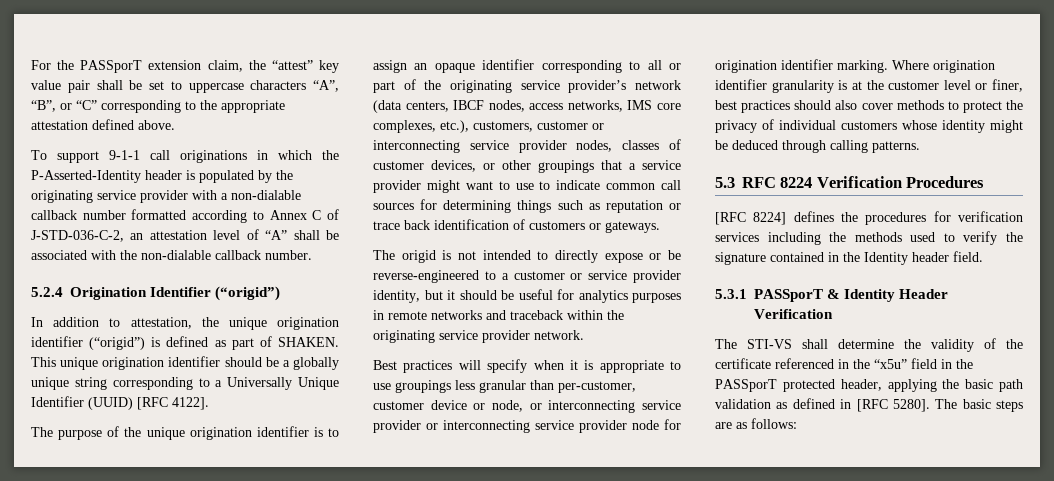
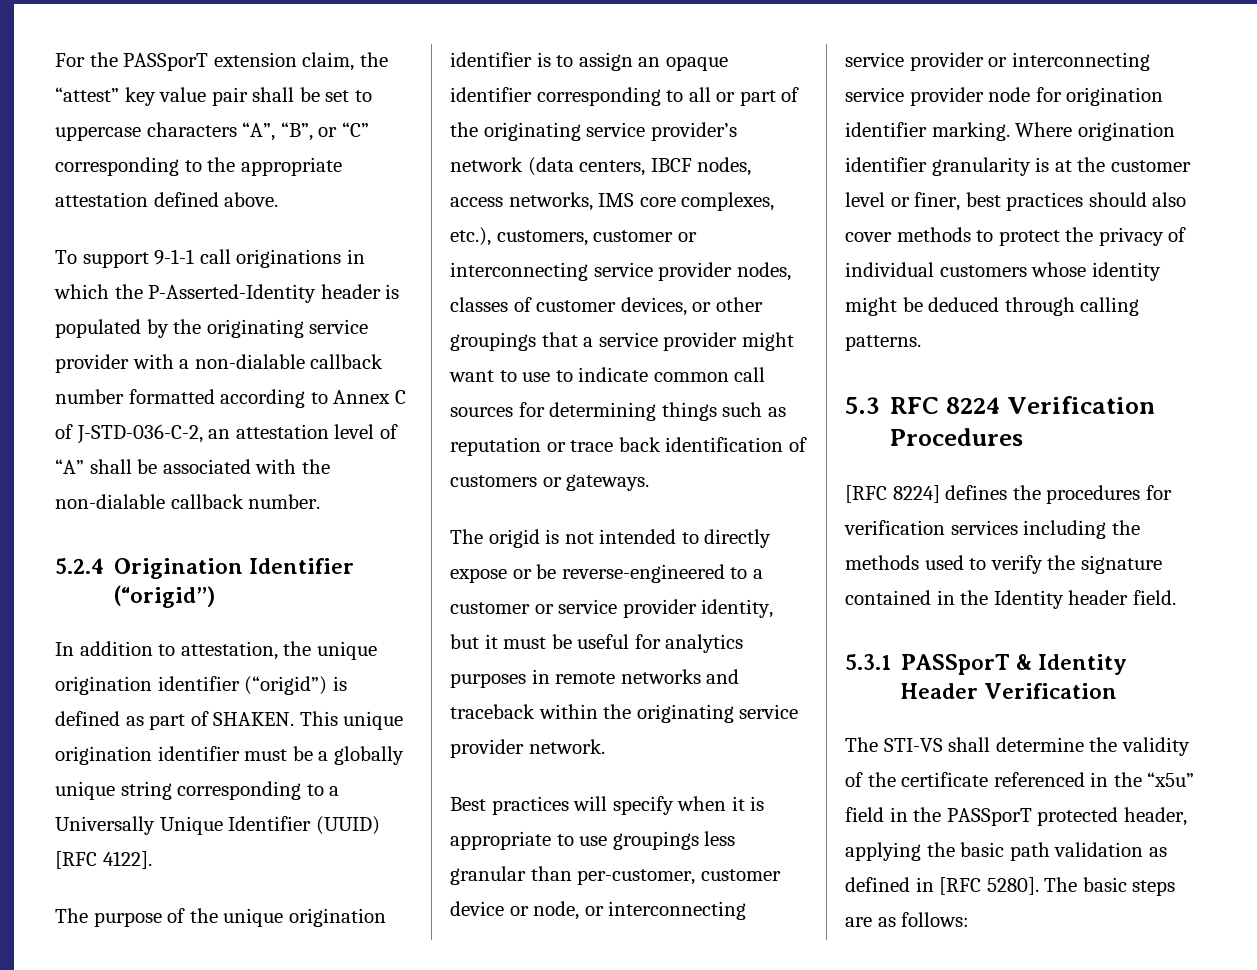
- This unique origination identifier should be a globally unique string corresponding to a Universally Unique Identifier (UUID) [RFC 4122].
+ This unique origination identifier must be a globally unique string corresponding to a Universally Unique Identifier (UUID) [RFC 4122].
- The origid is not intended to directly expose or be reverse-engineered to a customer or service provider identity, but it should be useful for analytics purposes in remote networks and traceback within the originating service provider network.
+ The origid is not intended to directly expose or be reverse-engineered to a customer or service provider identity, but it must be useful for analytics purposes in remote networks and traceback within the originating service provider network.

